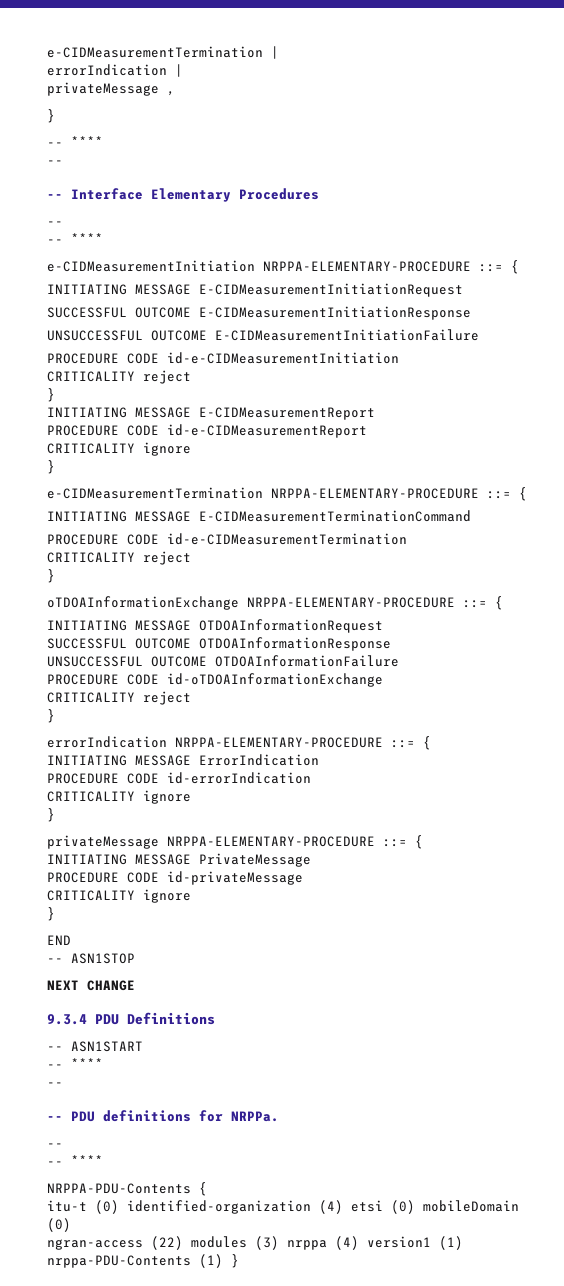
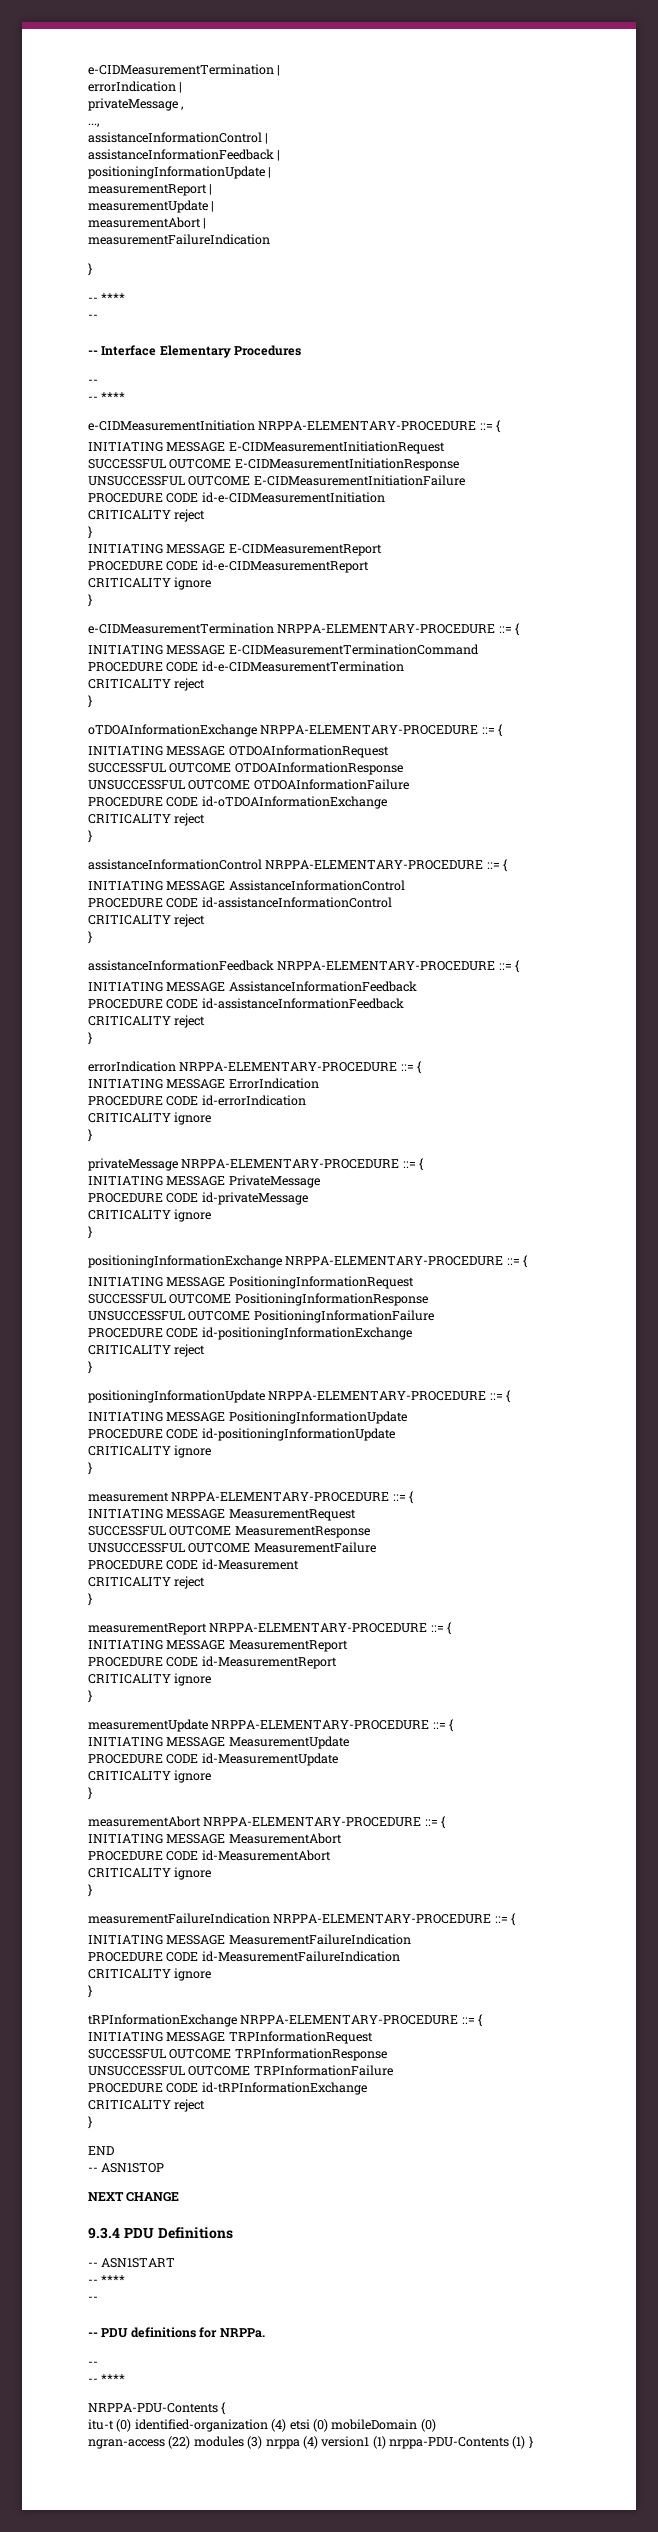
+ ...,
+ assistanceInformationControl |
+ assistanceInformationFeedback |
+ positioningInformationUpdate |
+ measurementReport |
+ measurementUpdate |
+ measurementAbort |
+ measurementFailureIndication
+ assistanceInformationControl NRPPA-ELEMENTARY-PROCEDURE ::= {
+ INITIATING MESSAGE AssistanceInformationControl
+ PROCEDURE CODE id-assistanceInformationControl
+ CRITICALITY reject
+ }
+ assistanceInformationFeedback NRPPA-ELEMENTARY-PROCEDURE ::= {
+ INITIATING MESSAGE AssistanceInformationFeedback
+ PROCEDURE CODE id-assistanceInformationFeedback
+ CRITICALITY reject
+ }
+ positioningInformationExchange NRPPA-ELEMENTARY-PROCEDURE ::= {
+ INITIATING MESSAGE PositioningInformationRequest
+ SUCCESSFUL OUTCOME PositioningInformationResponse
+ UNSUCCESSFUL OUTCOME PositioningInformationFailure
+ PROCEDURE CODE id-positioningInformationExchange
+ CRITICALITY reject
+ }
+ positioningInformationUpdate NRPPA-ELEMENTARY-PROCEDURE ::= {
+ INITIATING MESSAGE PositioningInformationUpdate
+ PROCEDURE CODE id-positioningInformationUpdate
+ CRITICALITY ignore
+ }
+ measurement NRPPA-ELEMENTARY-PROCEDURE ::= {
+ INITIATING MESSAGE MeasurementRequest
+ SUCCESSFUL OUTCOME MeasurementResponse
+ UNSUCCESSFUL OUTCOME MeasurementFailure
+ PROCEDURE CODE id-Measurement
+ CRITICALITY reject
+ }
+ measurementReport NRPPA-ELEMENTARY-PROCEDURE ::= {
+ INITIATING MESSAGE MeasurementReport
+ PROCEDURE CODE id-MeasurementReport
+ CRITICALITY ignore
+ }
+ measurementUpdate NRPPA-ELEMENTARY-PROCEDURE ::= {
+ INITIATING MESSAGE MeasurementUpdate
+ PROCEDURE CODE id-MeasurementUpdate
+ CRITICALITY ignore
+ }
+ measurementAbort NRPPA-ELEMENTARY-PROCEDURE ::= {
+ INITIATING MESSAGE MeasurementAbort
+ PROCEDURE CODE id-MeasurementAbort
+ CRITICALITY ignore
+ }
+ measurementFailureIndication NRPPA-ELEMENTARY-PROCEDURE ::= {
+ INITIATING MESSAGE MeasurementFailureIndication
+ PROCEDURE CODE id-MeasurementFailureIndication
+ CRITICALITY ignore
+ }
+ tRPInformationExchange NRPPA-ELEMENTARY-PROCEDURE ::= {
+ INITIATING MESSAGE TRPInformationRequest
+ SUCCESSFUL OUTCOME TRPInformationResponse
+ UNSUCCESSFUL OUTCOME TRPInformationFailure
+ PROCEDURE CODE id-tRPInformationExchange
+ CRITICALITY reject
+ }

